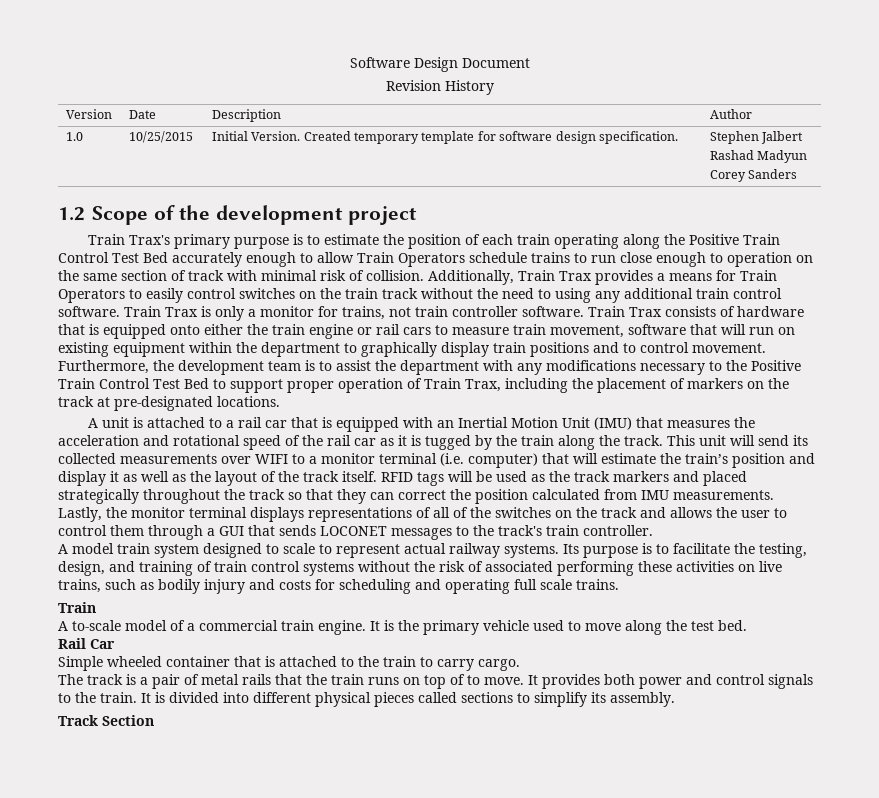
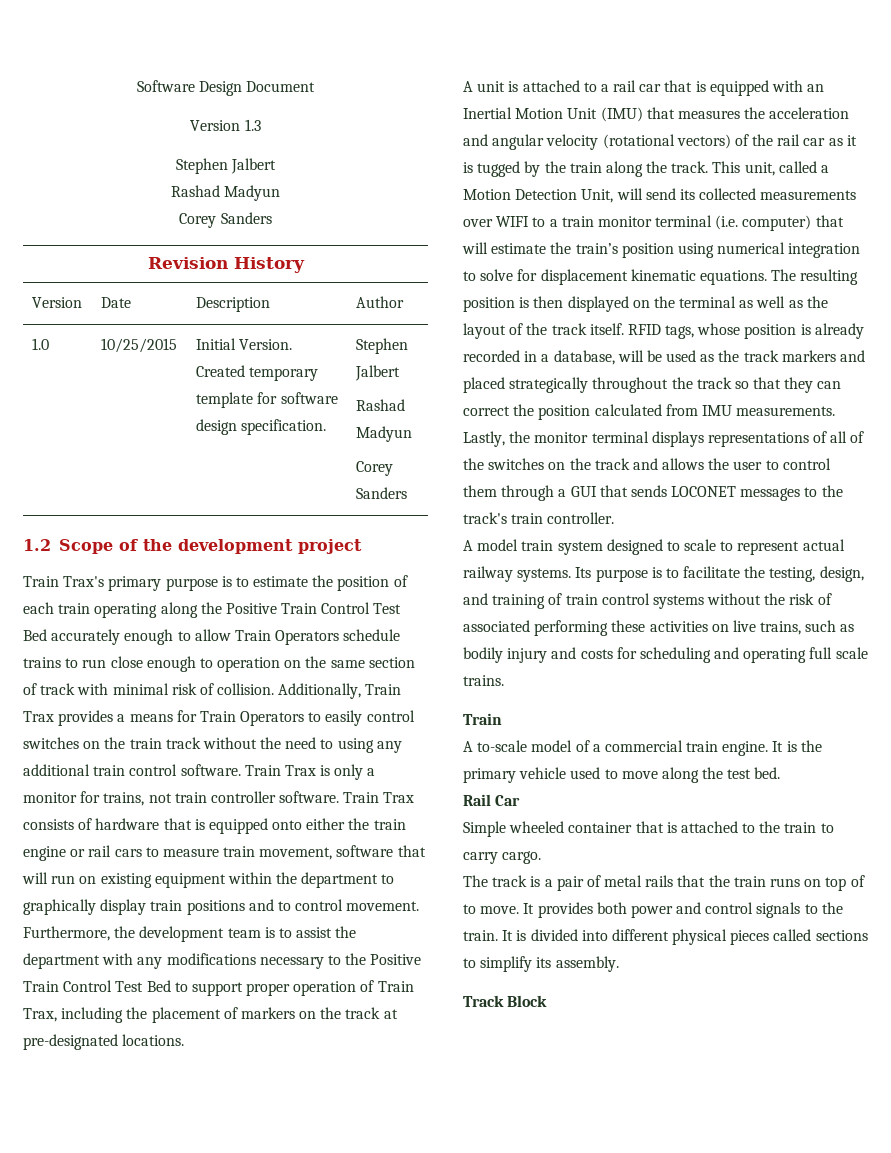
+ Version 1.3
+ Stephen Jalbert
+ Rashad Madyun
+ Corey Sanders
- A unit is attached to a rail car that is equipped with an Inertial Motion Unit (IMU) that measures the acceleration and rotational speed of the rail car as it is tugged by the train along the track.
+ A unit is attached to a rail car that is equipped with an Inertial Motion Unit (IMU) that measures the acceleration and angular velocity (rotational vectors) of the rail car as it is tugged by the train along the track.
- This unit will send its collected measurements over WIFI to a monitor terminal (i.e. computer) that will estimate the train’s position and display it as well as the layout of the track itself.
+ This unit, called a Motion Detection Unit, will send its collected measurements over WIFI to a train monitor terminal (i.e. computer) that will estimate the train’s position using numerical integration to solve for displacement kinematic equations. The resulting position is then displayed on the terminal as well as the layout of the track itself.
- RFID tags will be used as the track markers and placed strategically throughout the track so that they can correct the position calculated from IMU measurements.
+ RFID tags, whose position is already recorded in a database, will be used as the track markers and placed strategically throughout the track so that they can correct the position calculated from IMU measurements.
- Track Section
+ Track Block

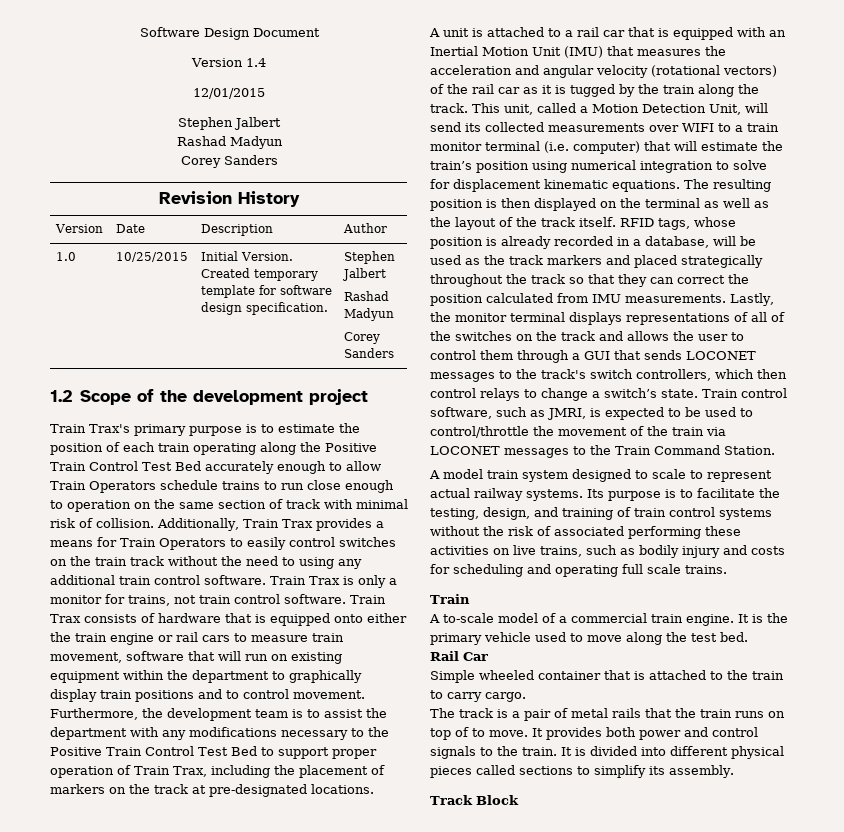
- Version 1.3
+ Version 1.4
+ 12/01/2015
- Train Trax is only a monitor for trains, not train controller software.
+ Train Trax is only a monitor for trains, not train control software.
- Lastly, the monitor terminal displays representations of all of the switches on the track and allows the user to control them through a GUI that sends LOCONET messages to the track's train controller.
+ Lastly, the monitor terminal displays representations of all of the switches on the track and allows the user to control them through a GUI that sends LOCONET messages to the track's switch controllers, which then control relays to change a switch’s state. Train control software, such as JMRI, is expected to be used to control/throttle the movement of the train via LOCONET messages to the Train Command Station.

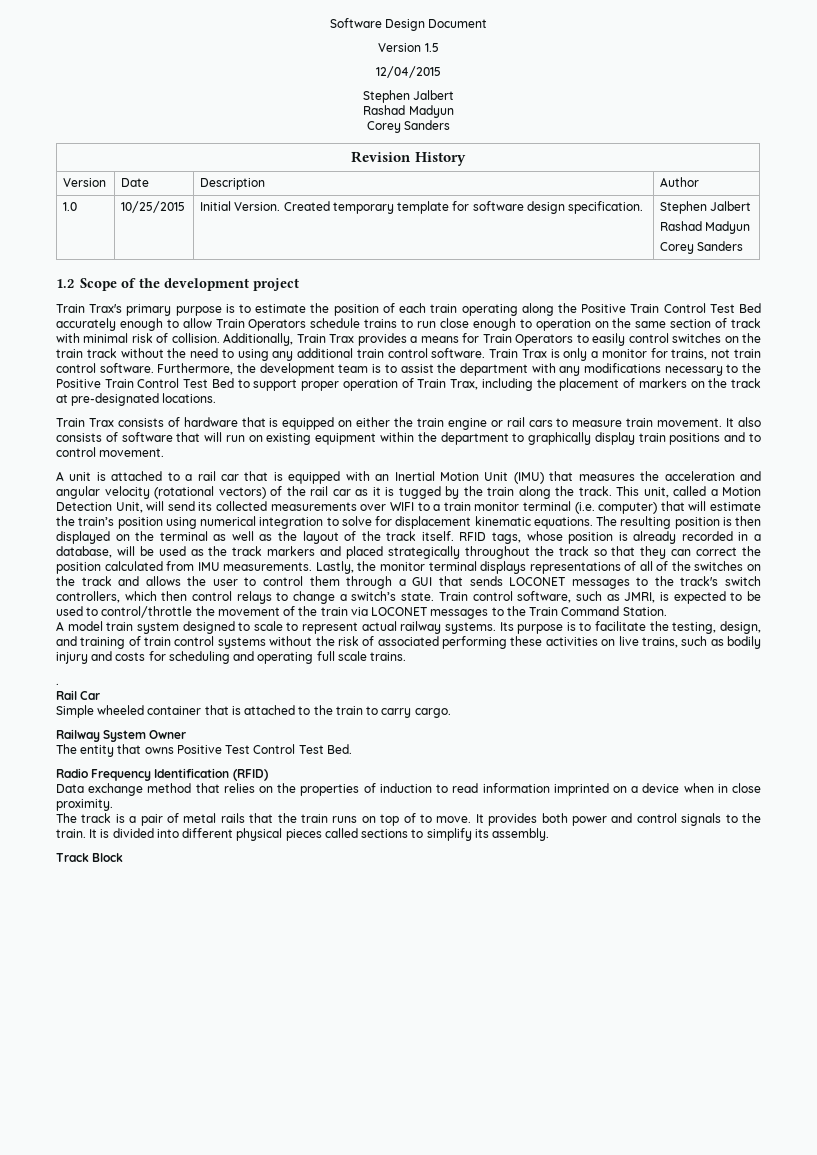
- Version 1.4
- 12/01/2015
+ Version 1.5
+ 12/04/2015
- Train Trax consists of hardware that is equipped onto either the train engine or rail cars to measure train movement, software that will run on existing equipment within the department to graphically display train positions and to control movement.
+ Train Trax consists of hardware that is equipped on either the train engine or rail cars to measure train movement. It also consists of software that will run on existing equipment within the department to graphically display train positions and to control movement.
  Its purpose is to facilitate the testing, design, and training of train control systems without the risk of associated performing these activities on live trains, such as bodily injury and costs for scheduling and operating full scale trains.
- Train
- A to-scale model of a commercial train engine. It is the primary vehicle used to move along the test bed.
+ .
+ Railway System Owner
+ The entity that owns Positive Test Control Test Bed.
+ Radio Frequency Identification (RFID)
+ Data exchange method that relies on the properties of induction to read information imprinted on a device when in close proximity.

